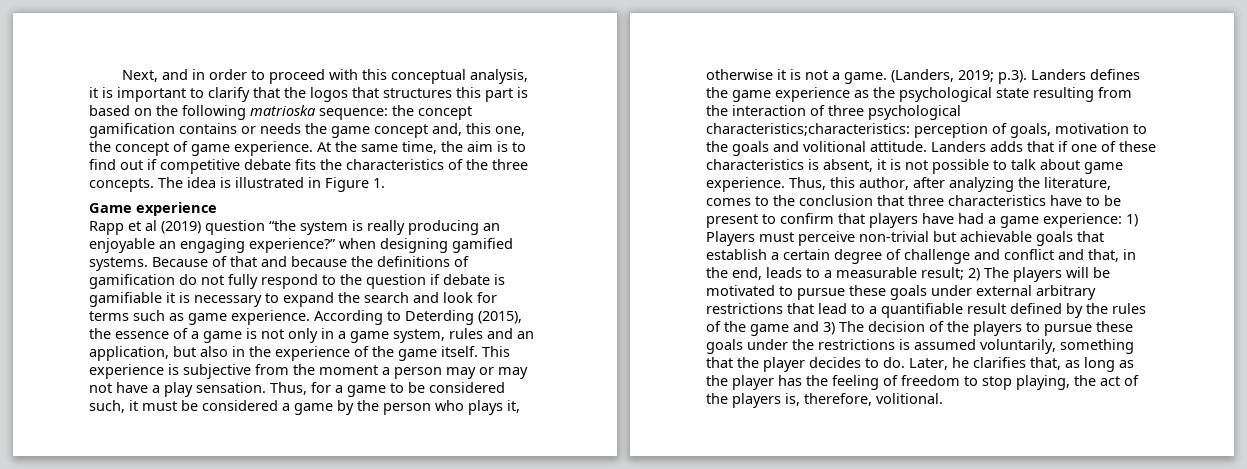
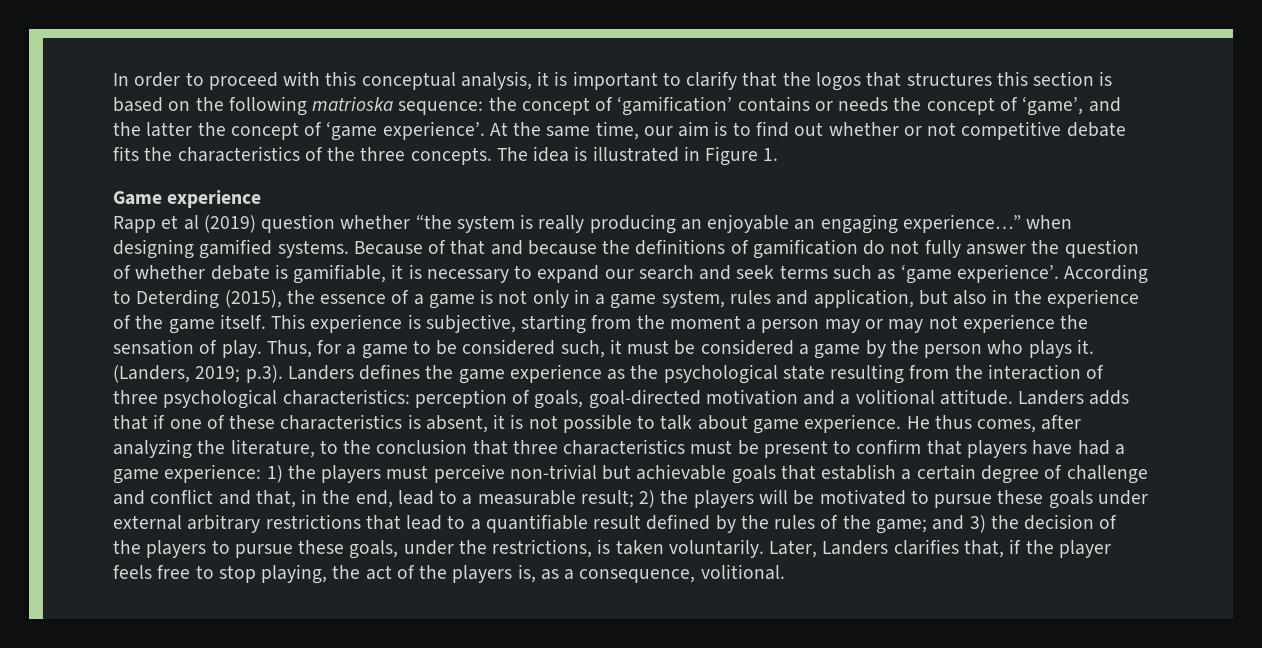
- Next, and in order to proceed with this conceptual analysis, it is important to clarify that the logos that structures this part is based on the following matrioska sequence: the concept gamification contains or needs the game concept and, this one, the concept of game experience.
+ In order to proceed with this conceptual analysis, it is important to clarify that the logos that structures this section is based on the following matrioska sequence: the concept of ‘gamification’ contains or needs the concept of ‘game’, and the latter the concept of ‘game experience’.
- At the same time, the aim is to find out if competitive debate fits the characteristics of the three concepts.
+ At the same time, our aim is to find out whether or not competitive debate fits the characteristics of the three concepts.
- Rapp et al (2019) question “the system is really producing an enjoyable an engaging experience?” when designing gamified systems.
+ Rapp et al (2019) question whether “the system is really producing an enjoyable an engaging experience…” when designing gamified systems.
- Because of that and because the definitions of gamification do not fully respond to the question if debate is gamifiable it is necessary to expand the search and look for terms such as game experience.
+ Because of that and because the definitions of gamification do not fully answer the question of whether debate is gamifiable, it is necessary to expand our search and seek terms such as ‘game experience’.
- According to Deterding (2015), the essence of a game is not only in a game system, rules and an application, but also in the experience of the game itself.
+ According to Deterding (2015), the essence of a game is not only in a game system, rules and application, but also in the experience of the game itself.
- This experience is subjective from the moment a person may or may not have a play sensation.
+ This experience is subjective, starting from the moment a person may or may not experience the sensation of play.
- Thus, for a game to be considered such, it must be considered a game by the person who plays it, otherwise it is not a game.
+ Thus, for a game to be considered such, it must be considered a game by the person who plays it.
- (Landers, 2019; p.3). Landers defines the game experience as the psychological state resulting from the interaction of three psychological characteristics;characteristics: perception of goals, motivation to the goals and volitional attitude.
+ (Landers, 2019; p.3). Landers defines the game experience as the psychological state resulting from the interaction of three psychological characteristics: perception of goals, goal-directed motivation and a volitional attitude.
- Thus, this author, after analyzing the literature, comes to the conclusion that three characteristics have to be present to confirm that players have had a game experience:
+ He thus comes, after analyzing the literature, to the conclusion that three characteristics must be present to confirm that players have had a game experience:
- 1) Players must perceive non-trivial but achievable goals that establish a certain degree of challenge and conflict and that, in the end, leads to a measurable result;
+ 1) the players must perceive non-trivial but achievable goals that establish a certain degree of challenge and conflict and that, in the end, lead to a measurable result;
- 2) The players will be motivated to pursue these goals under external arbitrary restrictions that lead to a quantifiable result defined by the rules of the game and 3) The decision of the players to pursue these goals under the restrictions is assumed voluntarily, something that the player decides to do. Later, he clarifies that, as long as the player has the feeling of freedom to stop playing, the act of the players is, therefore, volitional.
+ 2) the players will be motivated to pursue these goals under external arbitrary restrictions that lead to a quantifiable result defined by the rules of the game; and 3) the decision of the players to pursue these goals, under the restrictions, is taken voluntarily. Later, Landers clarifies that, if the player feels free to stop playing, the act of the players is, as a consequence, volitional.

